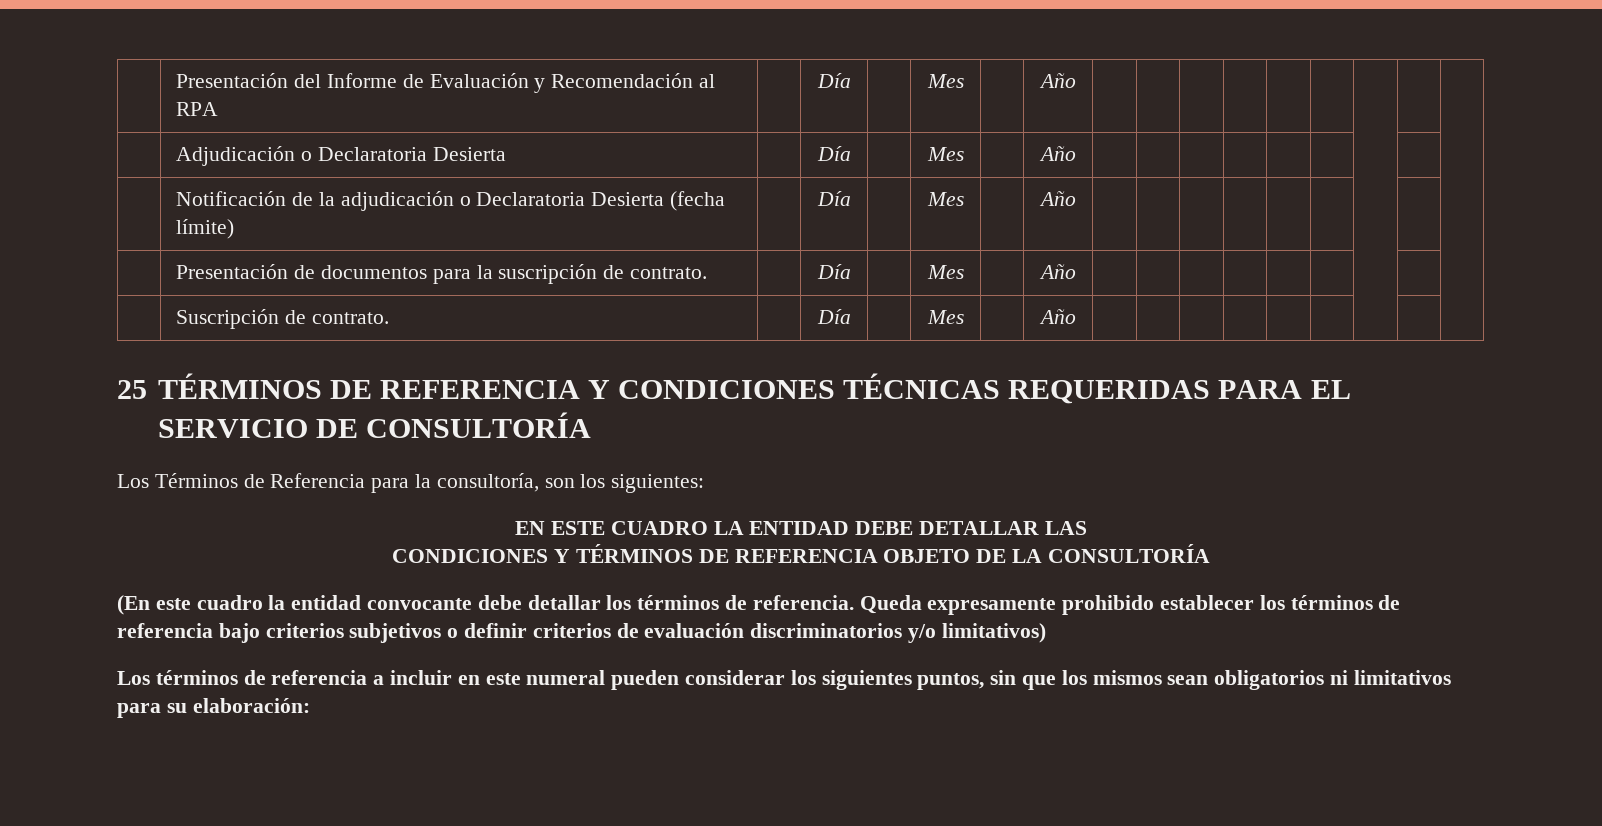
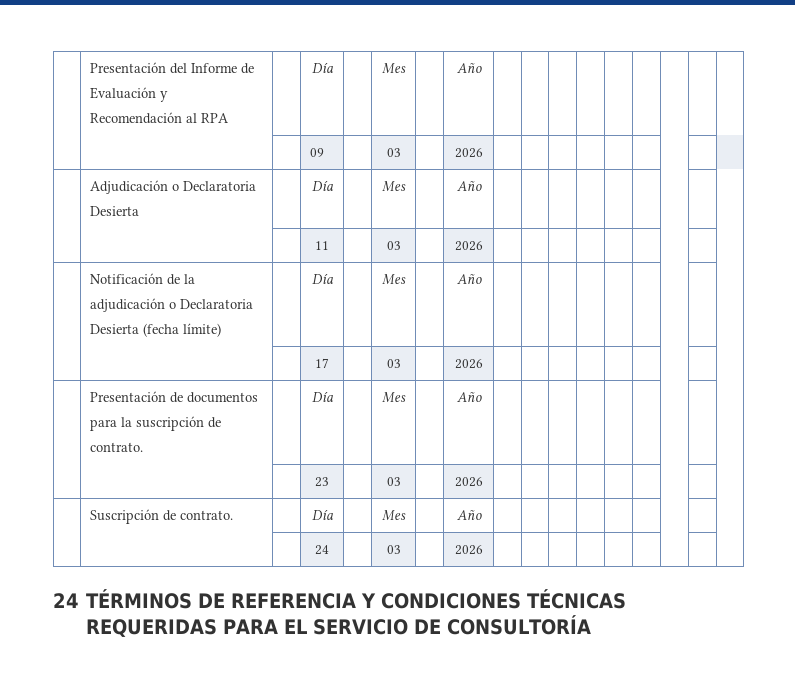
+ | | | 09 | | 03 | | 2026 | | | | | | | | |
+ | | | 11 | | 03 | | 2026 | | | | | | | | |
+ | | | 17 | | 03 | | 2026 | | | | | | | | |
+ | | | 23 | | 03 | | 2026 | | | | | | | | |
- 25 TÉRMINOS DE REFERENCIA Y CONDICIONES TÉCNICAS REQUERIDAS PARA EL SERVICIO DE CONSULTORÍA
+ | | | 24 | | 03 | | 2026 | | | | | | | | |
+ 24 TÉRMINOS DE REFERENCIA Y CONDICIONES TÉCNICAS REQUERIDAS PARA EL SERVICIO DE CONSULTORÍA
- Los Términos de Referencia para la consultoría, son los siguientes:
- EN ESTE CUADRO LA ENTIDAD DEBE DETALLAR LAS
- CONDICIONES Y TÉRMINOS DE REFERENCIA OBJETO DE LA CONSULTORÍA
- (En este cuadro la entidad convocante debe detallar los términos de referencia. Queda expresamente prohibido establecer los términos de referencia bajo criterios subjetivos o definir criterios de evaluación discriminatorios y/o limitativos)
- Los términos de referencia a incluir en este numeral pueden considerar los siguientes puntos, sin que los mismos sean obligatorios ni limitativos para su elaboración:

